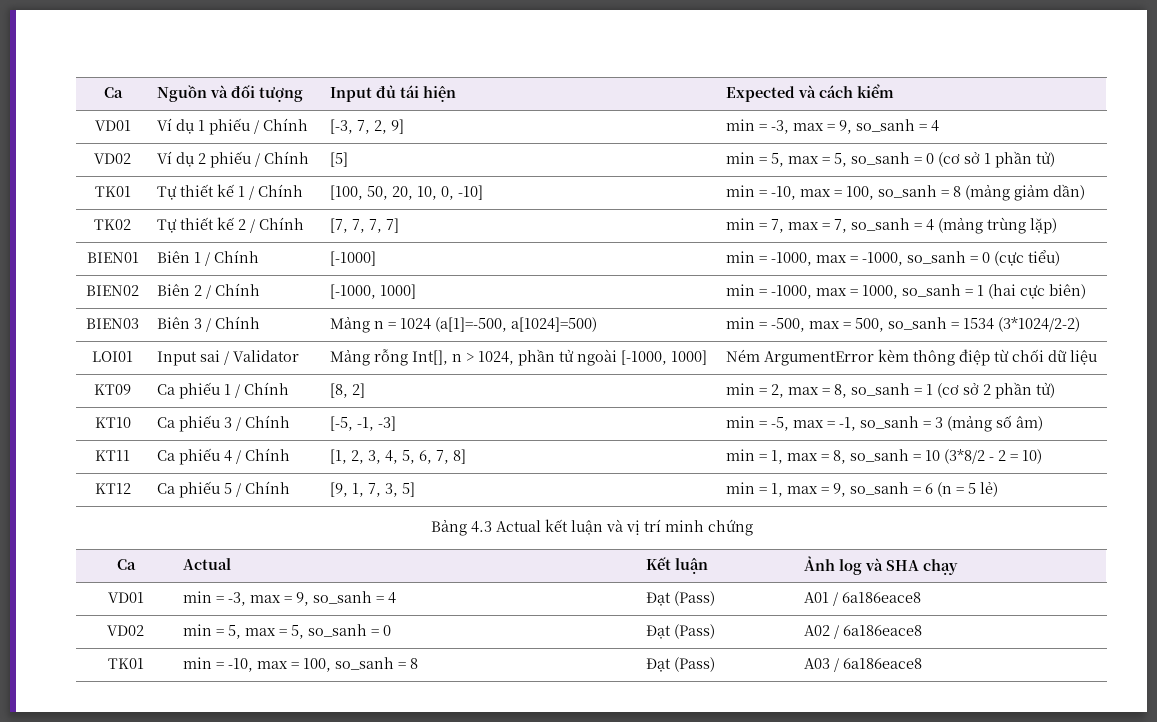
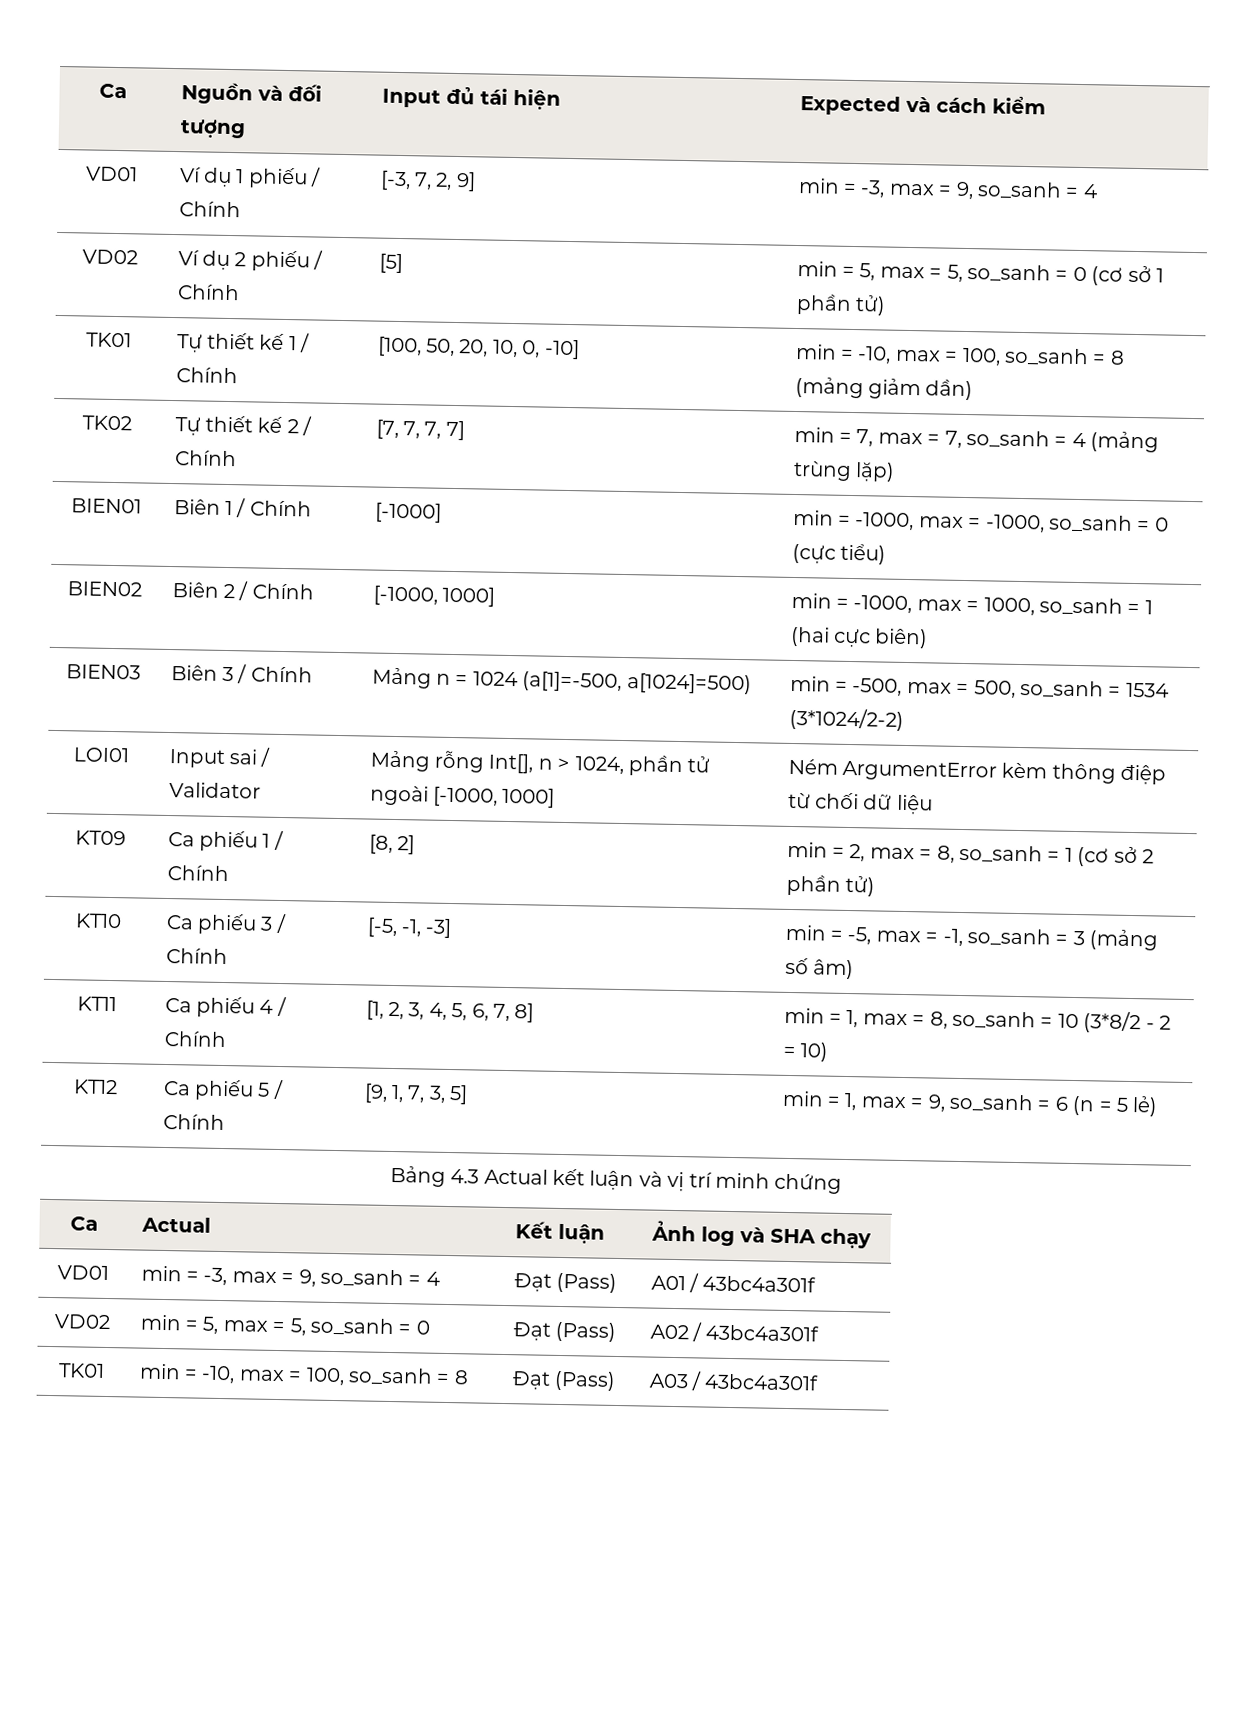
- VD01 | min = -3, max = 9, so_sanh = 4 | Đạt (Pass) | A01 / 6a186eace8
+ VD01 | min = -3, max = 9, so_sanh = 4 | Đạt (Pass) | A01 / 43bc4a301f
- VD02 | min = 5, max = 5, so_sanh = 0 | Đạt (Pass) | A02 / 6a186eace8
+ VD02 | min = 5, max = 5, so_sanh = 0 | Đạt (Pass) | A02 / 43bc4a301f
- TK01 | min = -10, max = 100, so_sanh = 8 | Đạt (Pass) | A03 / 6a186eace8
+ TK01 | min = -10, max = 100, so_sanh = 8 | Đạt (Pass) | A03 / 43bc4a301f

